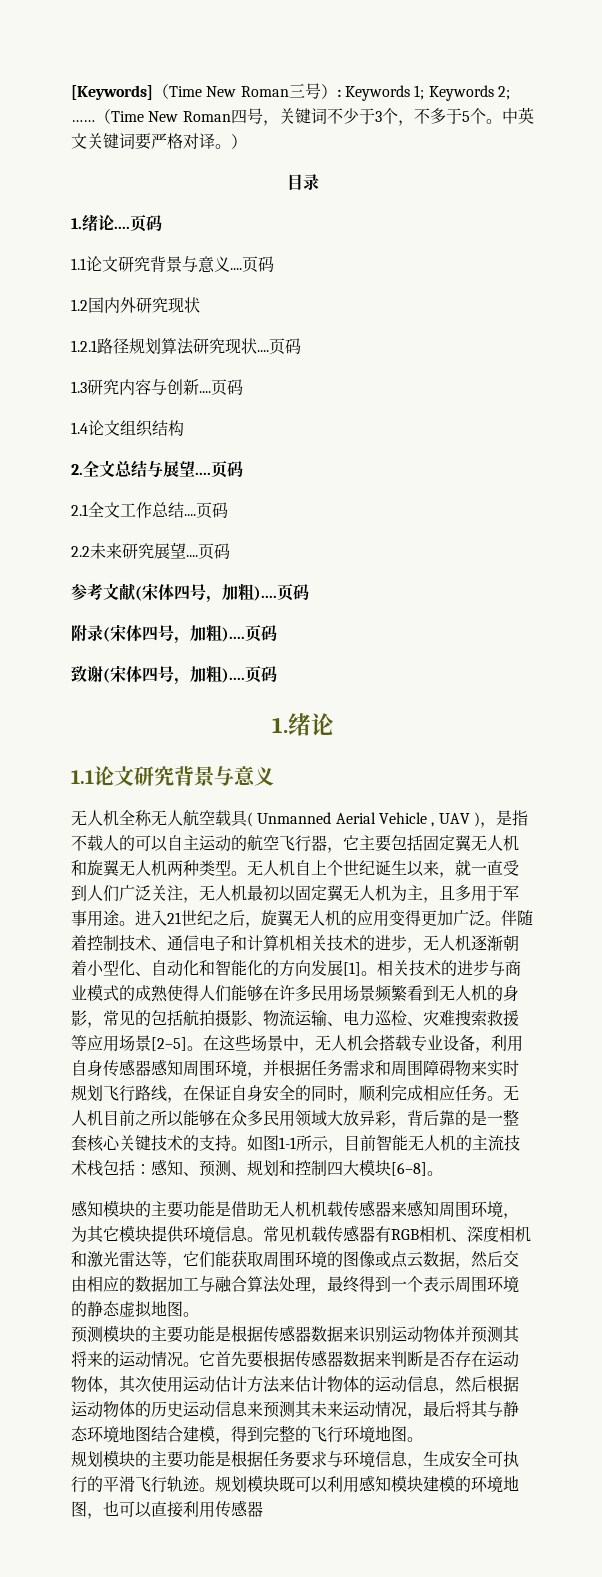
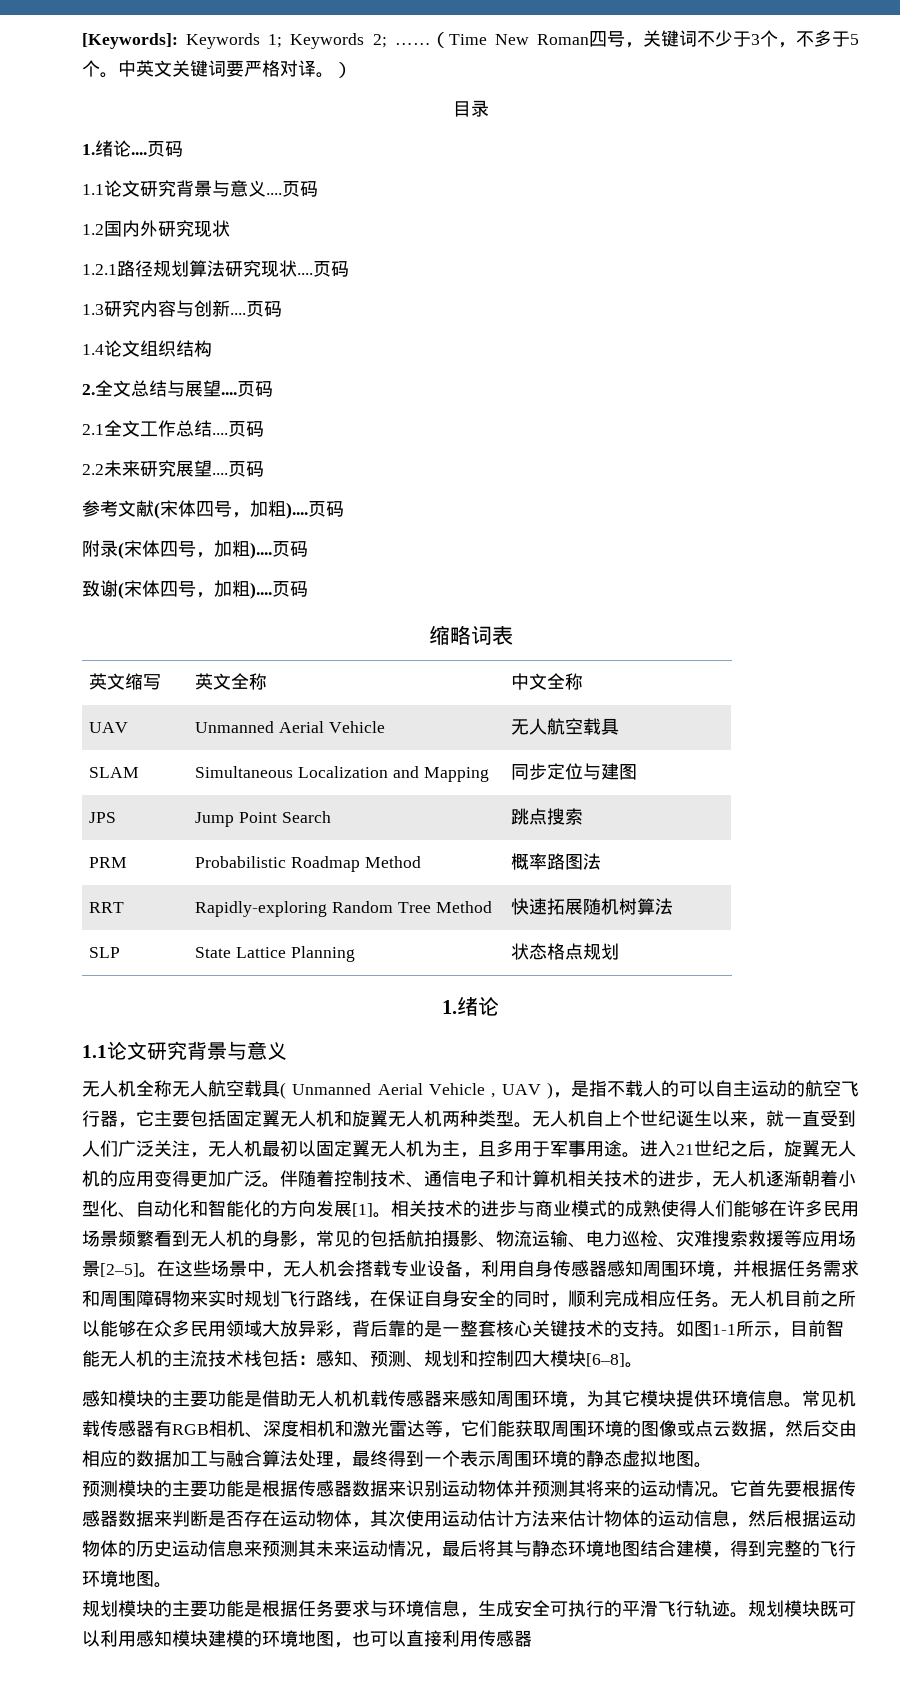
- [Keywords]（Time New Roman三号）: Keywords 1; Keywords 2; ……
+ [Keywords]: Keywords 1; Keywords 2; ……
+ 缩略词表
+ 英文缩写 | 英文全称 | 中文全称
+ UAV | Unmanned Aerial Vehicle | 无人航空载具
+ SLAM | Simultaneous Localization and Mapping | 同步定位与建图
+ JPS | Jump Point Search | 跳点搜索
+ PRM | Probabilistic Roadmap Method | 概率路图法
+ RRT | Rapidly-exploring Random Tree Method | 快速拓展随机树算法
+ SLP | State Lattice Planning | 状态格点规划

